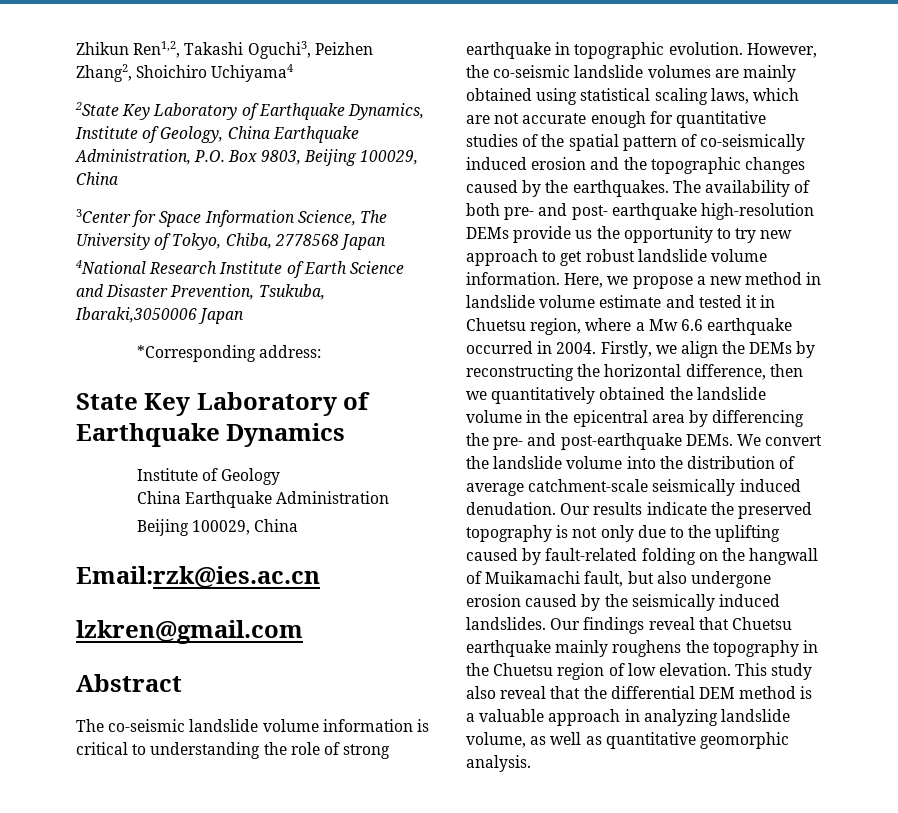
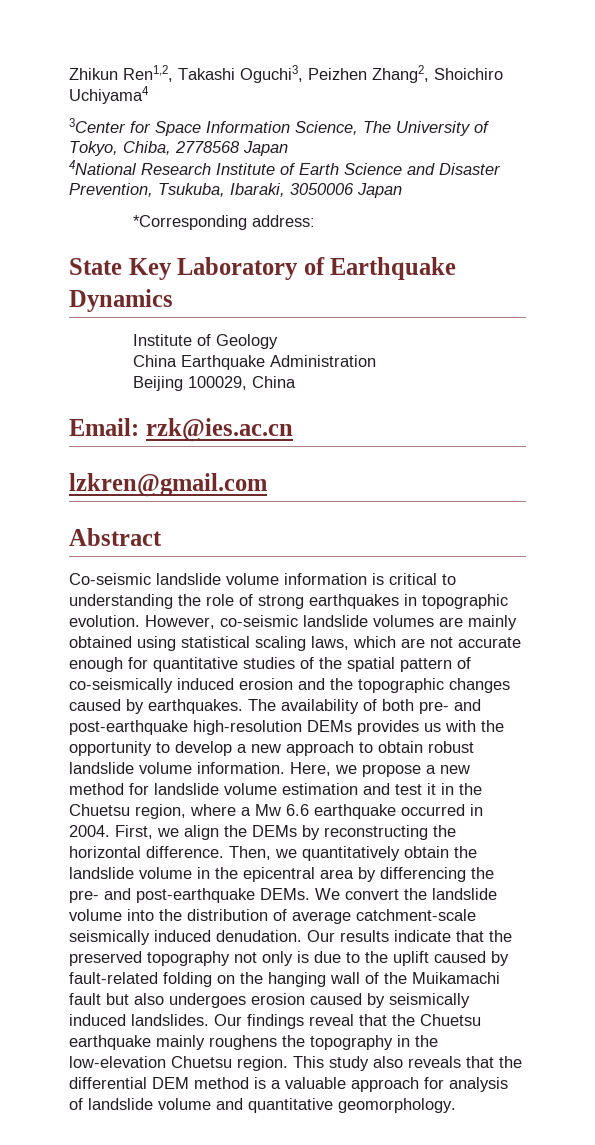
- 2State Key Laboratory of Earthquake Dynamics, Institute of Geology, China Earthquake Administration, P.O. Box 9803, Beijing 100029, China
- 4National Research Institute of Earth Science and Disaster Prevention, Tsukuba, Ibaraki,3050006 Japan
+ 4National Research Institute of Earth Science and Disaster Prevention, Tsukuba, Ibaraki, 3050006 Japan
- Email:rzk@ies.ac.cn
+ Email: rzk@ies.ac.cn
- The co-seismic landslide volume information is critical to understanding the role of strong earthquake in topographic evolution.
+ Co-seismic landslide volume information is critical to understanding the role of strong earthquakes in topographic evolution.
- However, the co-seismic landslide volumes are mainly obtained using statistical scaling laws, which are not accurate enough for quantitative studies of the spatial pattern of co-seismically induced erosion and the topographic changes caused by the earthquakes.
+ However, co-seismic landslide volumes are mainly obtained using statistical scaling laws, which are not accurate enough for quantitative studies of the spatial pattern of co-seismically induced erosion and the topographic changes caused by earthquakes.
- The availability of both pre- and post- earthquake high-resolution DEMs provide us the opportunity to try new approach to get robust landslide volume information.
+ The availability of both pre- and post-earthquake high-resolution DEMs provides us with the opportunity to develop a new approach to obtain robust landslide volume information.
- Here, we propose a new method in landslide volume estimate and tested it in Chuetsu region, where a Mw 6.6 earthquake occurred in 2004.
+ Here, we propose a new method for landslide volume estimation and test it in the Chuetsu region, where a Mw 6.6 earthquake occurred in 2004.
- Firstly, we align the DEMs by reconstructing the horizontal difference, then we quantitatively obtained the landslide volume in the epicentral area by differencing the pre- and post-earthquake DEMs.
+ First, we align the DEMs by reconstructing the horizontal difference. Then, we quantitatively obtain the landslide volume in the epicentral area by differencing the pre- and post-earthquake DEMs.
- Our results indicate the preserved topography is not only due to the uplifting caused by fault-related folding on the hangwall of Muikamachi fault, but also undergone erosion caused by the seismically induced landslides.
+ Our results indicate that the preserved topography not only is due to the uplift caused by fault-related folding on the hanging wall of the Muikamachi fault but also undergoes erosion caused by seismically induced landslides.
- Our findings reveal that Chuetsu earthquake mainly roughens the topography in the Chuetsu region of low elevation.
+ Our findings reveal that the Chuetsu earthquake mainly roughens the topography in the low-elevation Chuetsu region.
- This study also reveal that the differential DEM method is a valuable approach in analyzing landslide volume, as well as quantitative geomorphic analysis.
+ This study also reveals that the differential DEM method is a valuable approach for analysis of landslide volume and quantitative geomorphology.

